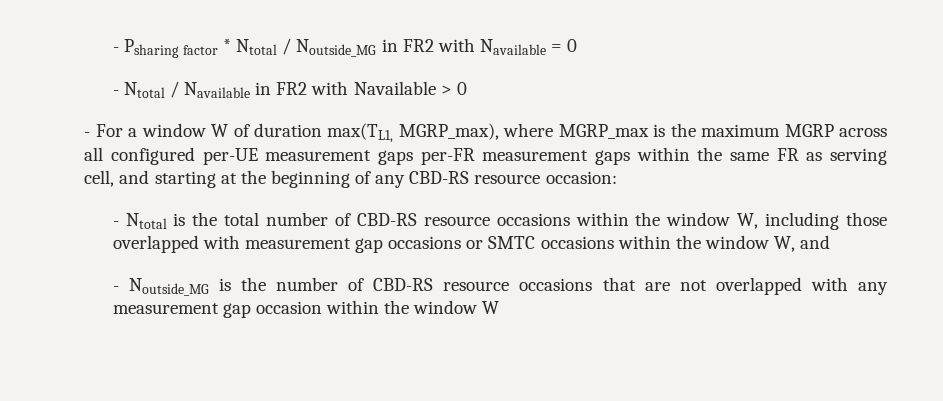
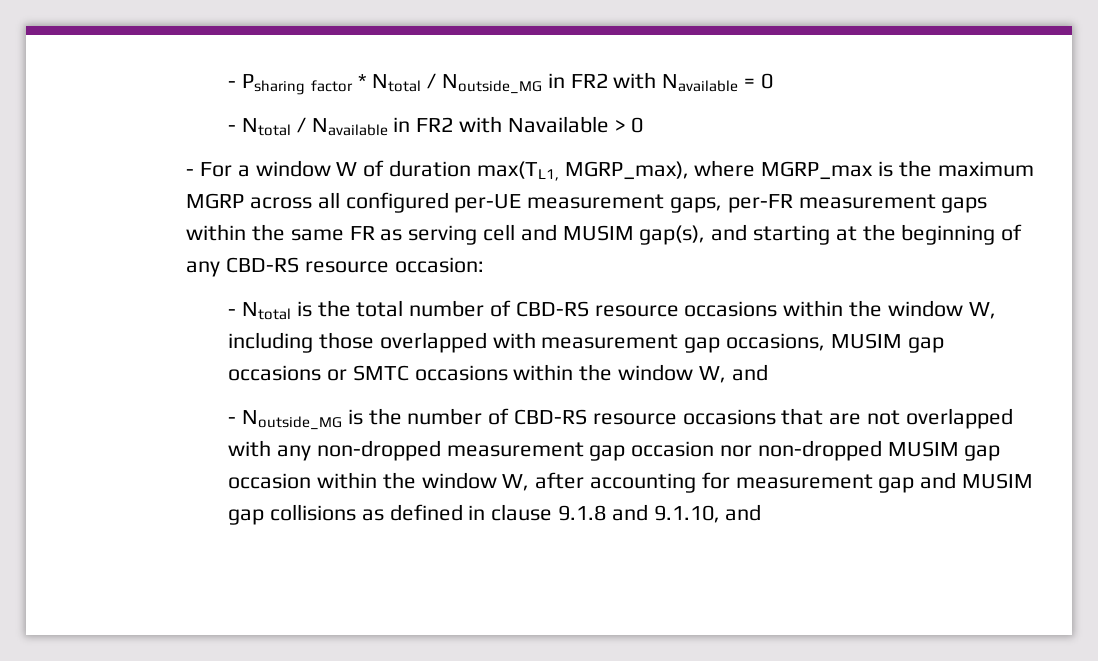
- - For a window W of duration max(TL1, MGRP_max), where MGRP_max is the maximum MGRP across all configured per-UE measurement gaps per-FR measurement gaps within the same FR as serving cell, and starting at the beginning of any CBD-RS resource occasion:
+ - For a window W of duration max(TL1, MGRP_max), where MGRP_max is the maximum MGRP across all configured per-UE measurement gaps, per-FR measurement gaps within the same FR as serving cell and MUSIM gap(s), and starting at the beginning of any CBD-RS resource occasion:
- - Ntotal is the total number of CBD-RS resource occasions within the window W, including those overlapped with measurement gap occasions or SMTC occasions within the window W, and
+ - Ntotal is the total number of CBD-RS resource occasions within the window W, including those overlapped with measurement gap occasions, MUSIM gap occasions or SMTC occasions within the window W, and
- - Noutside_MG is the number of CBD-RS resource occasions that are not overlapped with any measurement gap occasion within the window W
+ - Noutside_MG is the number of CBD-RS resource occasions that are not overlapped with any non-dropped measurement gap occasion nor non-dropped MUSIM gap occasion within the window W, after accounting for measurement gap and MUSIM gap collisions as defined in clause 9.1.8 and 9.1.10, and

